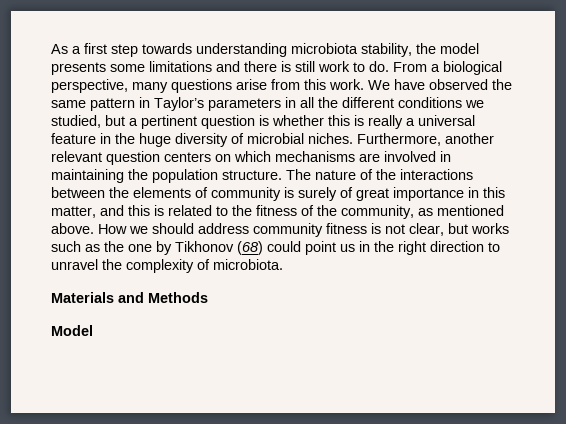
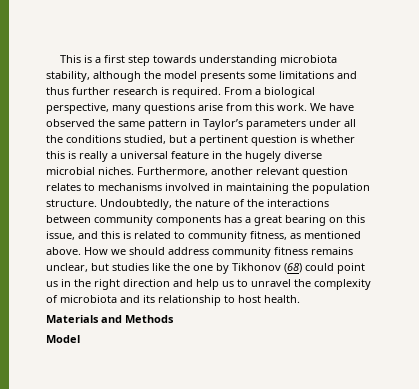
- As a first step towards understanding microbiota stability, the model presents some limitations and there is still work to do.
+ This is a first step towards understanding microbiota stability, although the model presents some limitations and thus further research is required.
- We have observed the same pattern in Taylor’s parameters in all the different conditions we studied, but a pertinent question is whether this is really a universal feature in the huge diversity of microbial niches.
+ We have observed the same pattern in Taylor’s parameters under all the conditions studied, but a pertinent question is whether this is really a universal feature in the hugely diverse microbial niches.
- Furthermore, another relevant question centers on which mechanisms are involved in maintaining the population structure.
+ Furthermore, another relevant question relates to mechanisms involved in maintaining the population structure.
- The nature of the interactions between the elements of community is surely of great importance in this matter, and this is related to the fitness of the community, as mentioned above.
+ Undoubtedly, the nature of the interactions between community components has a great bearing on this issue, and this is related to community fitness, as mentioned above.
- How we should address community fitness is not clear, but works such as the one by Tikhonov (68) could point us in the right direction to unravel the complexity of microbiota.
+ How we should address community fitness remains unclear, but studies like the one by Tikhonov (68) could point us in the right direction and help us to unravel the complexity of microbiota and its relationship to host health.

